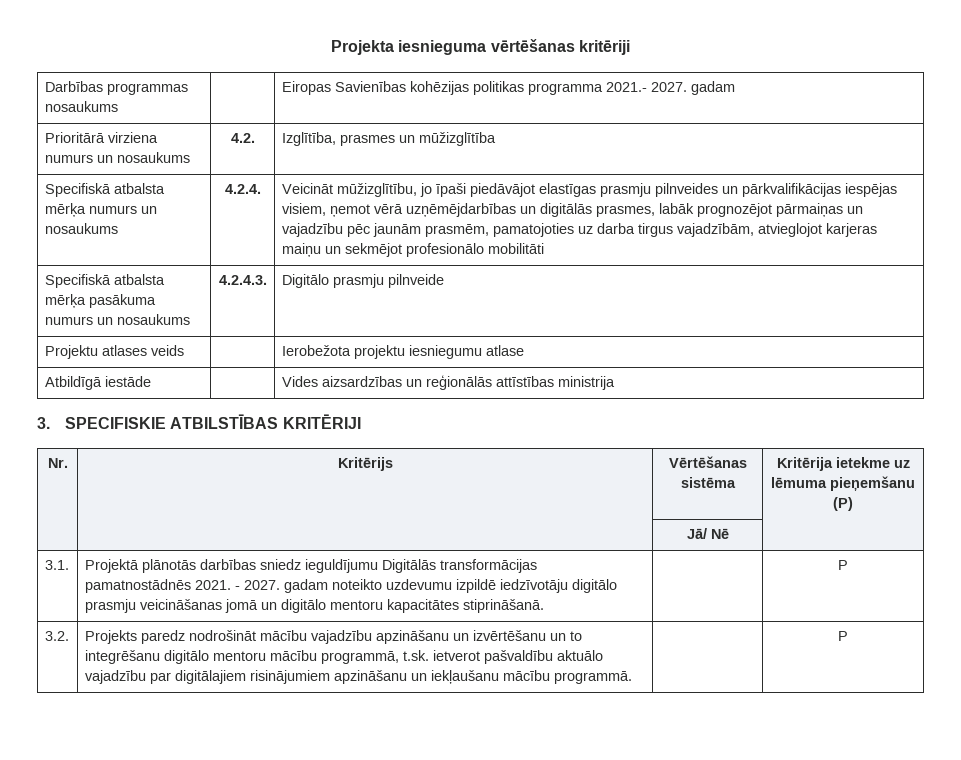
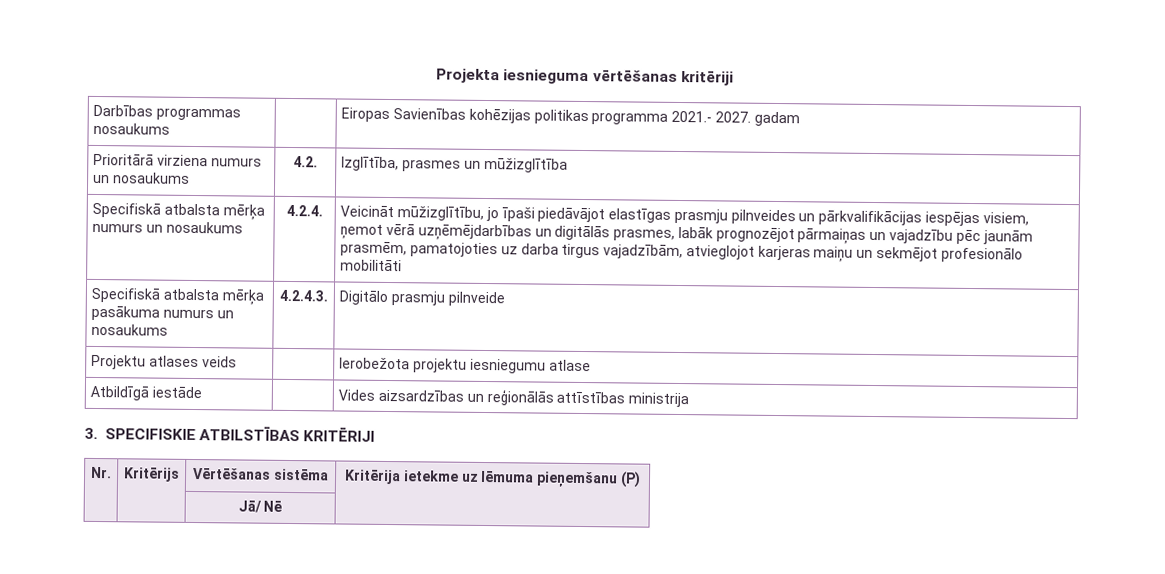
- 3.1. | Projektā plānotās darbības sniedz ieguldījumu Digitālās transformācijas pamatnostādnēs 2021. - 2027. gadam noteikto uzdevumu izpildē iedzīvotāju digitālo prasmju veicināšanas jomā un digitālo mentoru kapacitātes stiprināšanā. | | P
- 3.2. | Projekts paredz nodrošināt mācību vajadzību apzināšanu un izvērtēšanu un to integrēšanu digitālo mentoru mācību programmā, t.sk. ietverot pašvaldību aktuālo vajadzību par digitālajiem risinājumiem apzināšanu un iekļaušanu mācību programmā. | | P

